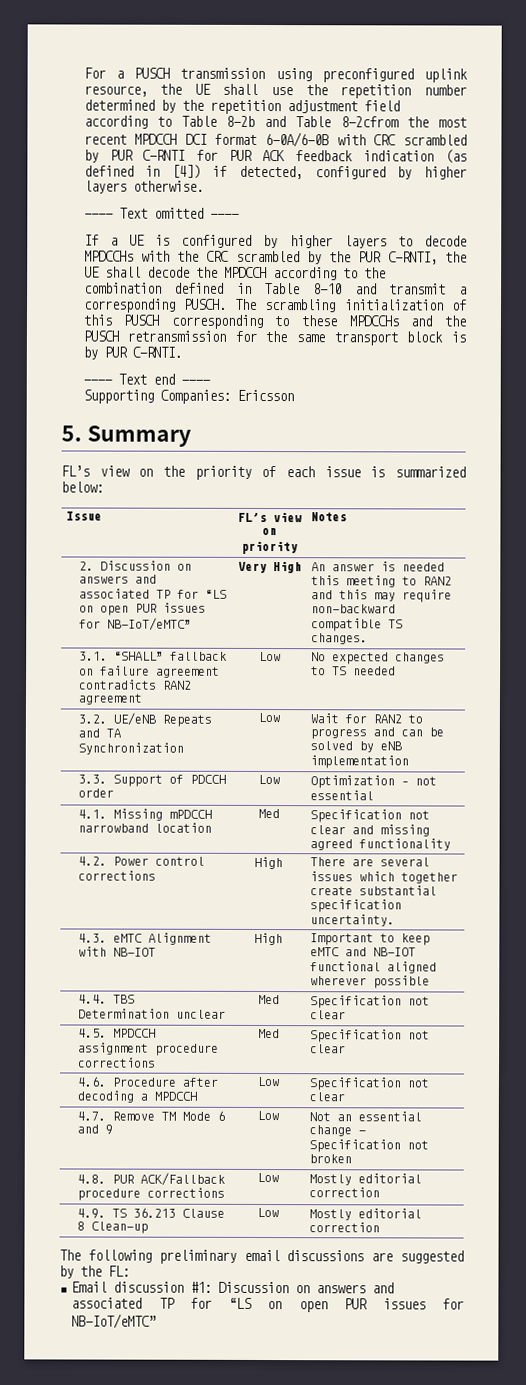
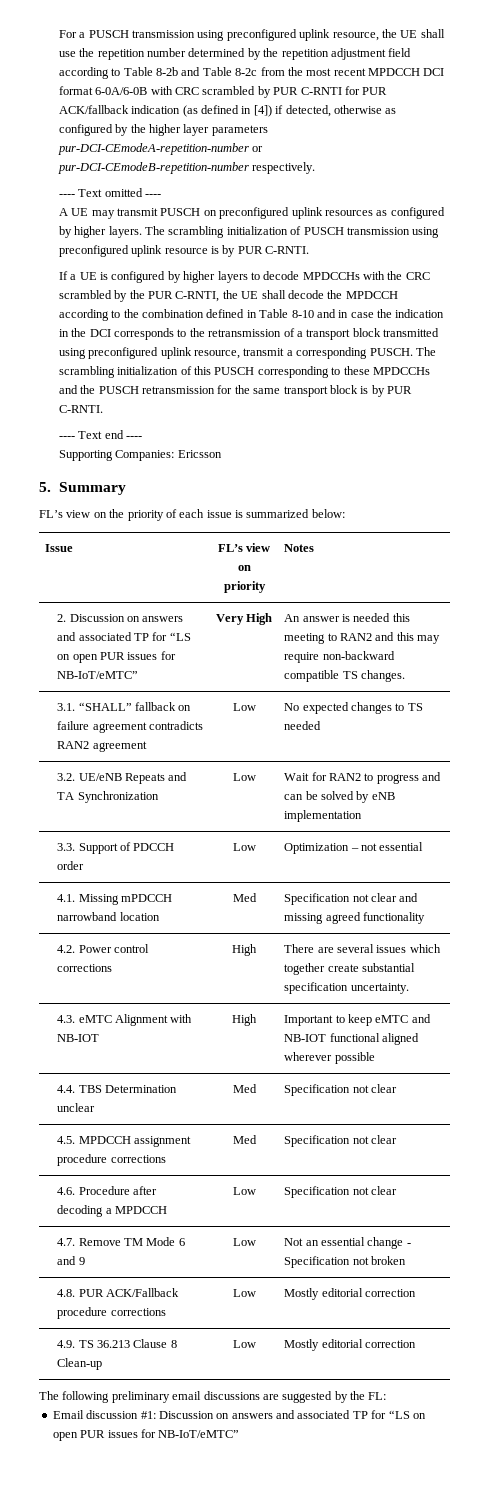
- For a PUSCH transmission using preconfigured uplink resource, the UE shall use the repetition number determined by the repetition adjustment field according to Table 8-2b and Table 8-2cfrom the most recent MPDCCH DCI format 6-0A/6-0B with CRC scrambled by PUR C-RNTI for PUR ACK feedback indication (as defined in [4]) if detected, configured by higher layers otherwise.
+ For a PUSCH transmission using preconfigured uplink resource, the UE shall use the repetition number determined by the repetition adjustment field according to Table 8-2b and Table 8-2c from the most recent MPDCCH DCI format 6-0A/6-0B with CRC scrambled by PUR C-RNTI for PUR ACK/fallback indication (as defined in [4]) if detected, otherwise as configured by the higher layer parameters pur-DCI-CEmodeA-repetition-number or pur-DCI-CEmodeB-repetition-number respectively.
  ---- Text omitted ----
+ A UE may transmit PUSCH on preconfigured uplink resources as configured by higher layers. The scrambling initialization of PUSCH transmission using preconfigured uplink resource is by PUR C-RNTI.
- If a UE is configured by higher layers to decode MPDCCHs with the CRC scrambled by the PUR C-RNTI, the UE shall decode the MPDCCH according to the combination defined in Table 8-10 and transmit a corresponding PUSCH.
+ If a UE is configured by higher layers to decode MPDCCHs with the CRC scrambled by the PUR C-RNTI, the UE shall decode the MPDCCH according to the combination defined in Table 8-10 and in case the indication in the DCI corresponds to the retransmission of a transport block transmitted using preconfigured uplink resource, transmit a corresponding PUSCH.

